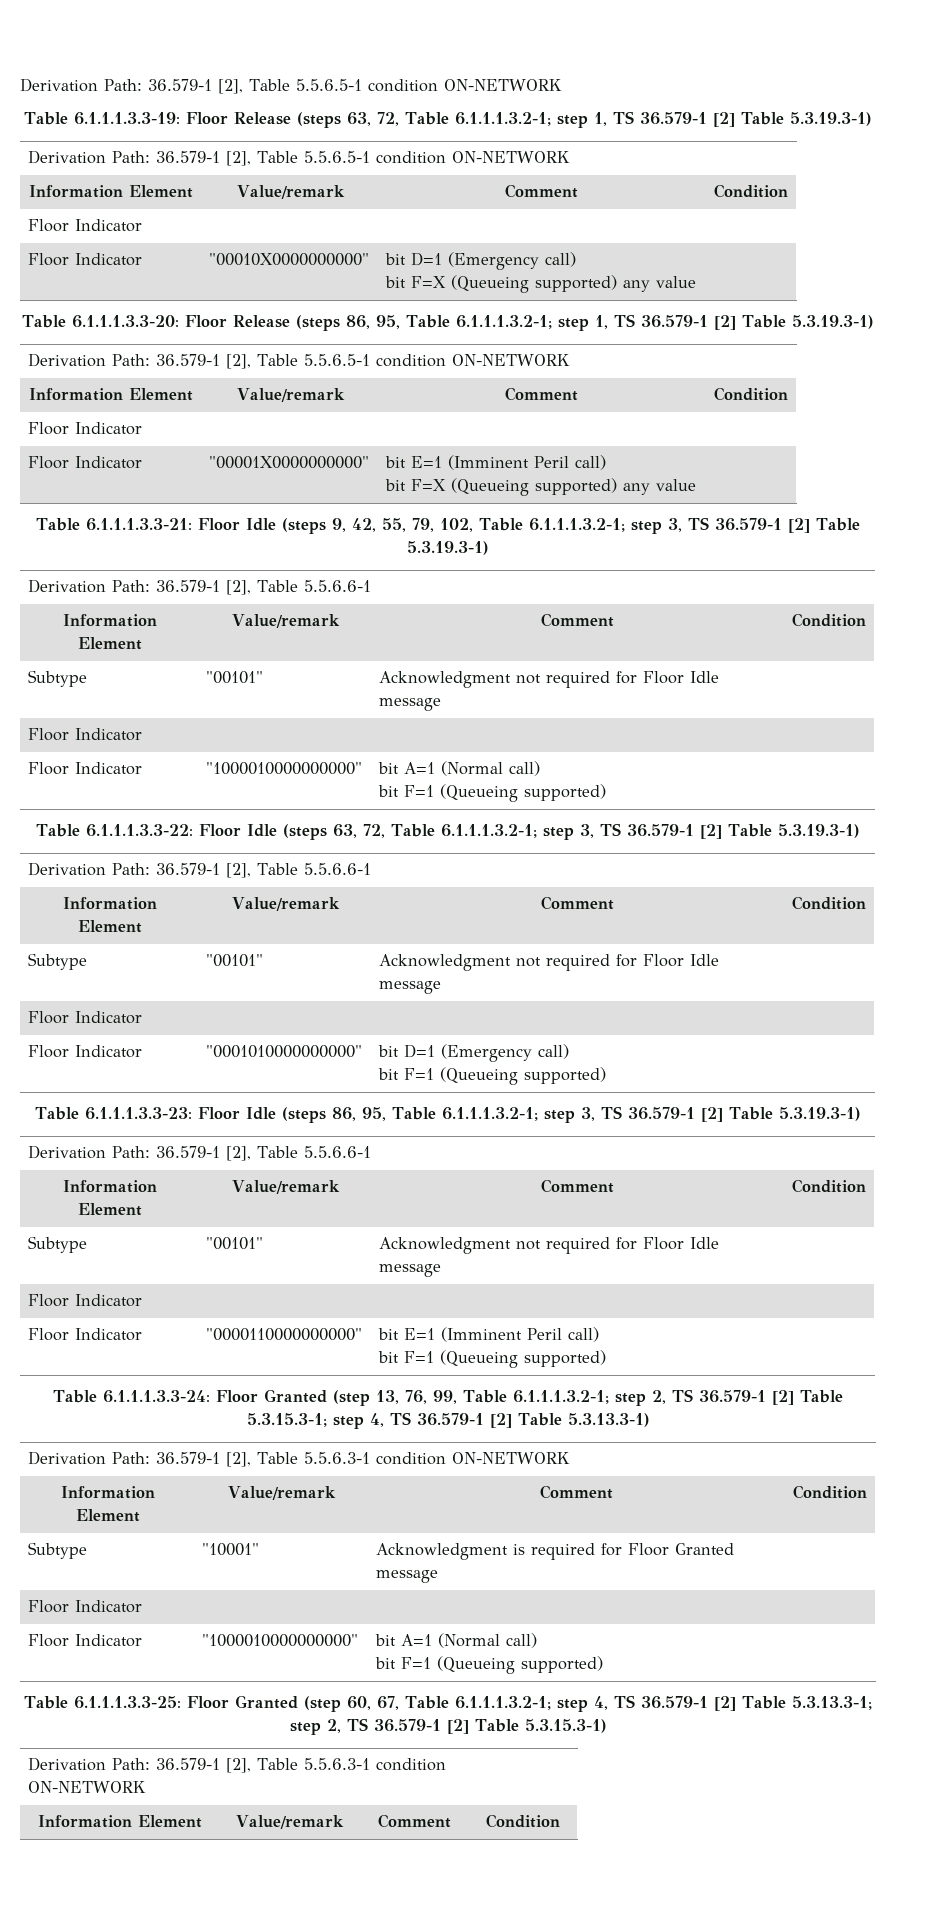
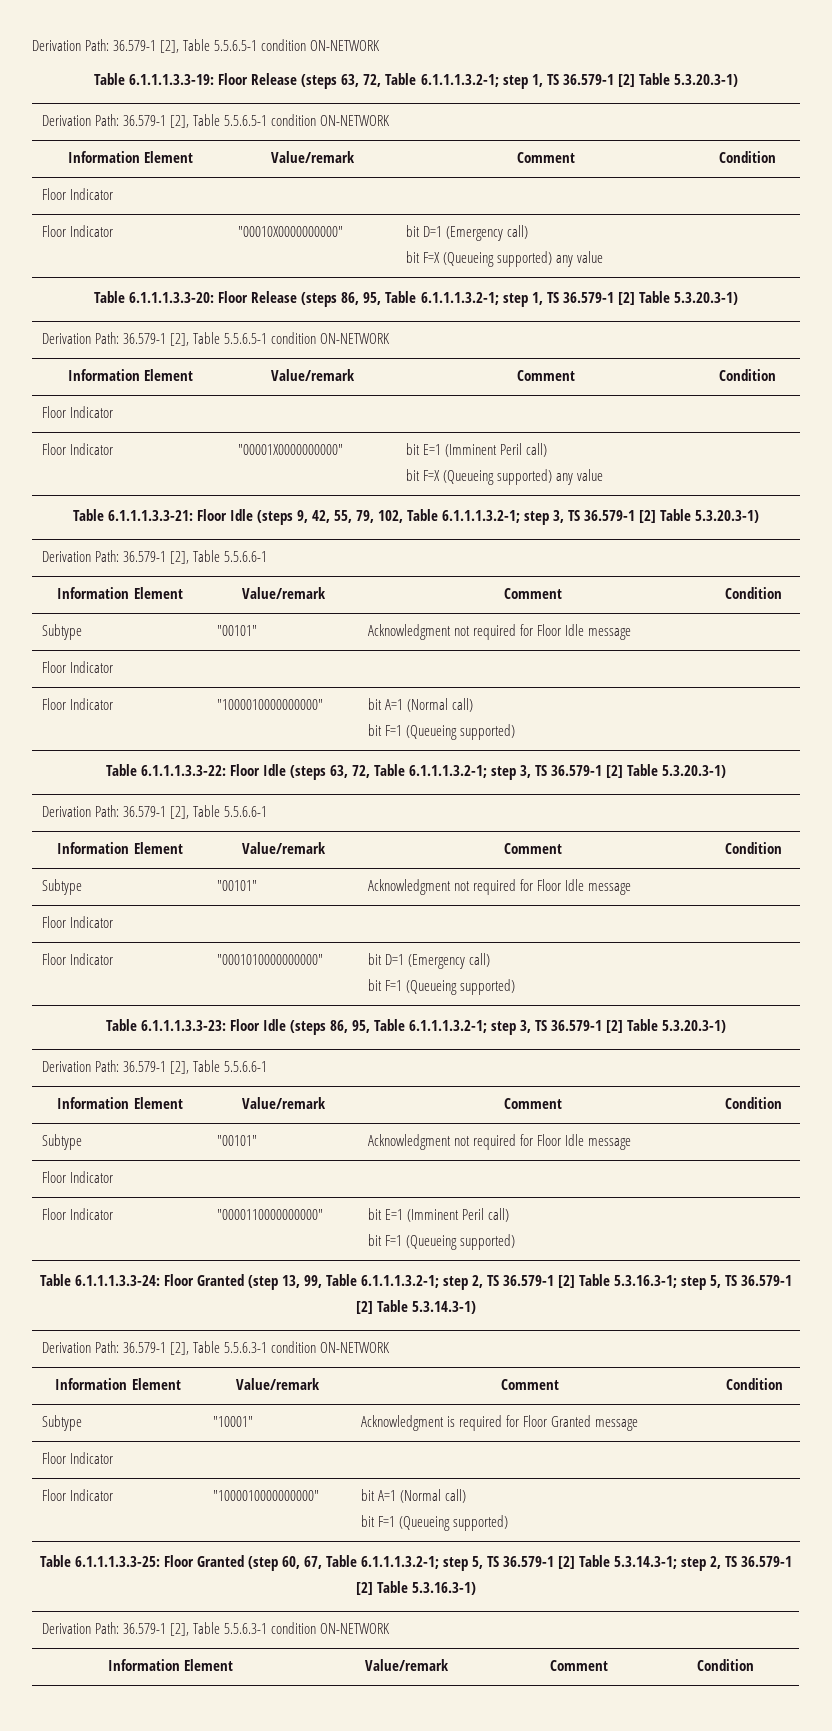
- Table 6.1.1.1.3.3-19: Floor Release (steps 63, 72, Table 6.1.1.1.3.2-1; step 1, TS 36.579-1 [2] Table 5.3.19.3-1)
+ Table 6.1.1.1.3.3-19: Floor Release (steps 63, 72, Table 6.1.1.1.3.2-1; step 1, TS 36.579-1 [2] Table 5.3.20.3-1)
- Table 6.1.1.1.3.3-20: Floor Release (steps 86, 95, Table 6.1.1.1.3.2-1; step 1, TS 36.579-1 [2] Table 5.3.19.3-1)
+ Table 6.1.1.1.3.3-20: Floor Release (steps 86, 95, Table 6.1.1.1.3.2-1; step 1, TS 36.579-1 [2] Table 5.3.20.3-1)
- Table 6.1.1.1.3.3-21: Floor Idle (steps 9, 42, 55, 79, 102, Table 6.1.1.1.3.2-1; step 3, TS 36.579-1 [2] Table 5.3.19.3-1)
+ Table 6.1.1.1.3.3-21: Floor Idle (steps 9, 42, 55, 79, 102, Table 6.1.1.1.3.2-1; step 3, TS 36.579-1 [2] Table 5.3.20.3-1)
- Table 6.1.1.1.3.3-22: Floor Idle (steps 63, 72, Table 6.1.1.1.3.2-1; step 3, TS 36.579-1 [2] Table 5.3.19.3-1)
+ Table 6.1.1.1.3.3-22: Floor Idle (steps 63, 72, Table 6.1.1.1.3.2-1; step 3, TS 36.579-1 [2] Table 5.3.20.3-1)
- Table 6.1.1.1.3.3-23: Floor Idle (steps 86, 95, Table 6.1.1.1.3.2-1; step 3, TS 36.579-1 [2] Table 5.3.19.3-1)
+ Table 6.1.1.1.3.3-23: Floor Idle (steps 86, 95, Table 6.1.1.1.3.2-1; step 3, TS 36.579-1 [2] Table 5.3.20.3-1)
- Table 6.1.1.1.3.3-24: Floor Granted (step 13, 76, 99, Table 6.1.1.1.3.2-1; step 2, TS 36.579-1 [2] Table 5.3.15.3-1; step 4, TS 36.579-1 [2] Table 5.3.13.3-1)
+ Table 6.1.1.1.3.3-24: Floor Granted (step 13, 99, Table 6.1.1.1.3.2-1; step 2, TS 36.579-1 [2] Table 5.3.16.3-1; step 5, TS 36.579-1 [2] Table 5.3.14.3-1)
- Table 6.1.1.1.3.3-25: Floor Granted (step 60, 67, Table 6.1.1.1.3.2-1; step 4, TS 36.579-1 [2] Table 5.3.13.3-1; step 2, TS 36.579-1 [2] Table 5.3.15.3-1)
+ Table 6.1.1.1.3.3-25: Floor Granted (step 60, 67, Table 6.1.1.1.3.2-1; step 5, TS 36.579-1 [2] Table 5.3.14.3-1; step 2, TS 36.579-1 [2] Table 5.3.16.3-1)

